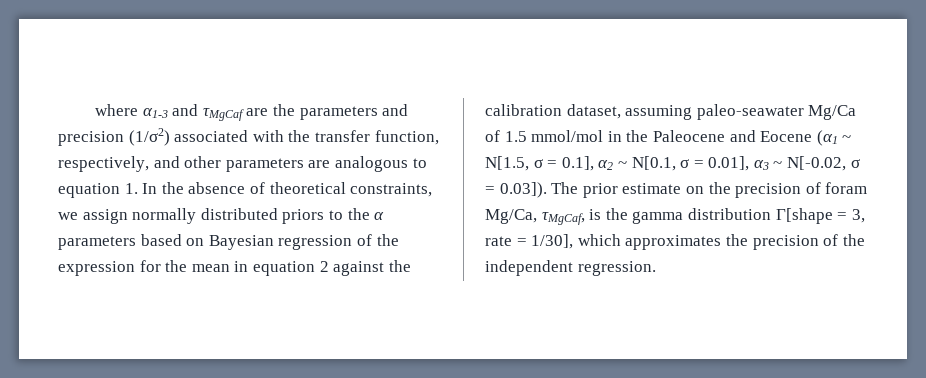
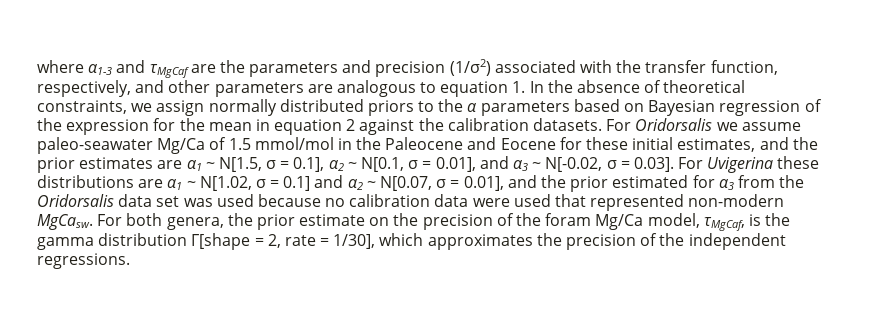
- where α1-3 and τMgCaf are the parameters and precision (1/σ2) associated with the transfer function, respectively, and other parameters are analogous to equation 1. In the absence of theoretical constraints, we assign normally distributed priors to the α parameters based on Bayesian regression of the expression for the mean in equation 2 against the calibration dataset, assuming paleo-seawater Mg/Ca of 1.5 mmol/mol in the Paleocene and Eocene (α1 ~ N[1.5, σ = 0.1], α2 ~ N[0.1, σ = 0.01], α3 ~ N[-0.02, σ = 0.03]). The prior estimate on the precision of foram Mg/Ca, τMgCaf, is the gamma distribution Γ[shape = 3, rate = 1/30], which approximates the precision of the independent regression.
+ where α1-3 and τMgCaf are the parameters and precision (1/σ2) associated with the transfer function, respectively, and other parameters are analogous to equation 1. In the absence of theoretical constraints, we assign normally distributed priors to the α parameters based on Bayesian regression of the expression for the mean in equation 2 against the calibration datasets. For Oridorsalis we assume paleo-seawater Mg/Ca of 1.5 mmol/mol in the Paleocene and Eocene for these initial estimates, and the prior estimates are α1 ~ N[1.5, σ = 0.1], α2 ~ N[0.1, σ = 0.01], and α3 ~ N[-0.02, σ = 0.03]. For Uvigerina these distributions are α1 ~ N[1.02, σ = 0.1] and α2 ~ N[0.07, σ = 0.01], and the prior estimated for α3 from the Oridorsalis data set was used because no calibration data were used that represented non-modern MgCasw. For both genera, the prior estimate on the precision of the foram Mg/Ca model, τMgCaf, is the gamma distribution Γ[shape = 2, rate = 1/30], which approximates the precision of the independent regressions.

